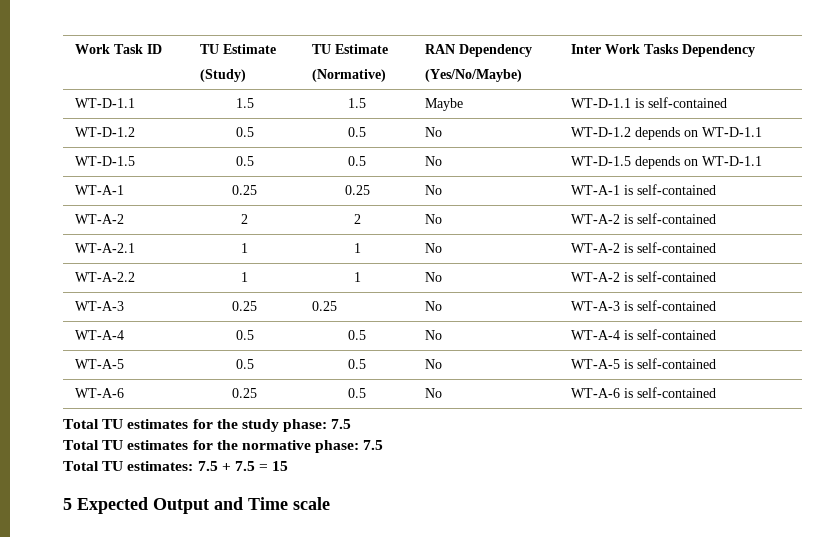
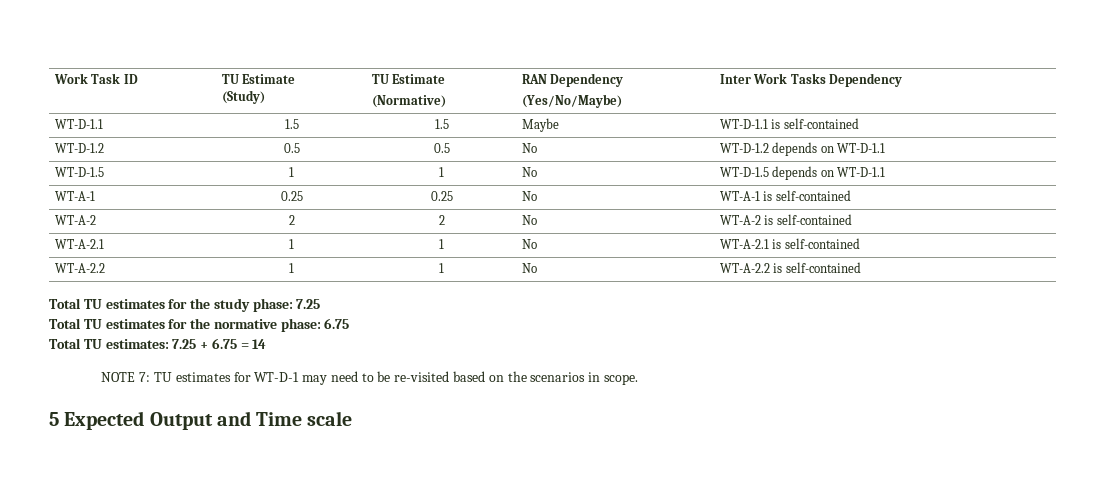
- WT-D-1.5 | 0.5 | 0.5 | No | WT-D-1.5 depends on WT-D-1.1
+ WT-D-1.5 | 1 | 1 | No | WT-D-1.5 depends on WT-D-1.1
- WT-A-2.1 | 1 | 1 | No | WT-A-2 is self-contained
+ WT-A-2.1 | 1 | 1 | No | WT-A-2.1 is self-contained
- WT-A-2.2 | 1 | 1 | No | WT-A-2 is self-contained
- WT-A-3 | 0.25 | 0.25 | No | WT-A-3 is self-contained
- WT-A-4 | 0.5 | 0.5 | No | WT-A-4 is self-contained
- WT-A-5 | 0.5 | 0.5 | No | WT-A-5 is self-contained
- WT-A-6 | 0.25 | 0.5 | No | WT-A-6 is self-contained
+ WT-A-2.2 | 1 | 1 | No | WT-A-2.2 is self-contained
- Total TU estimates for the study phase: 7.5
+ Total TU estimates for the study phase: 7.25
- Total TU estimates for the normative phase: 7.5
+ Total TU estimates for the normative phase: 6.75
- Total TU estimates: 7.5 + 7.5 = 15
+ Total TU estimates: 7.25 + 6.75 = 14
+ NOTE 7: TU estimates for WT-D-1 may need to be re-visited based on the scenarios in scope.

